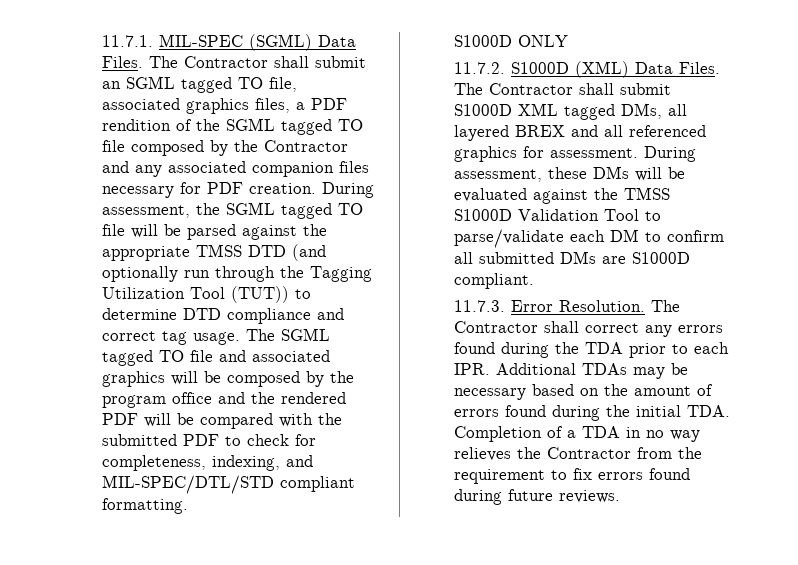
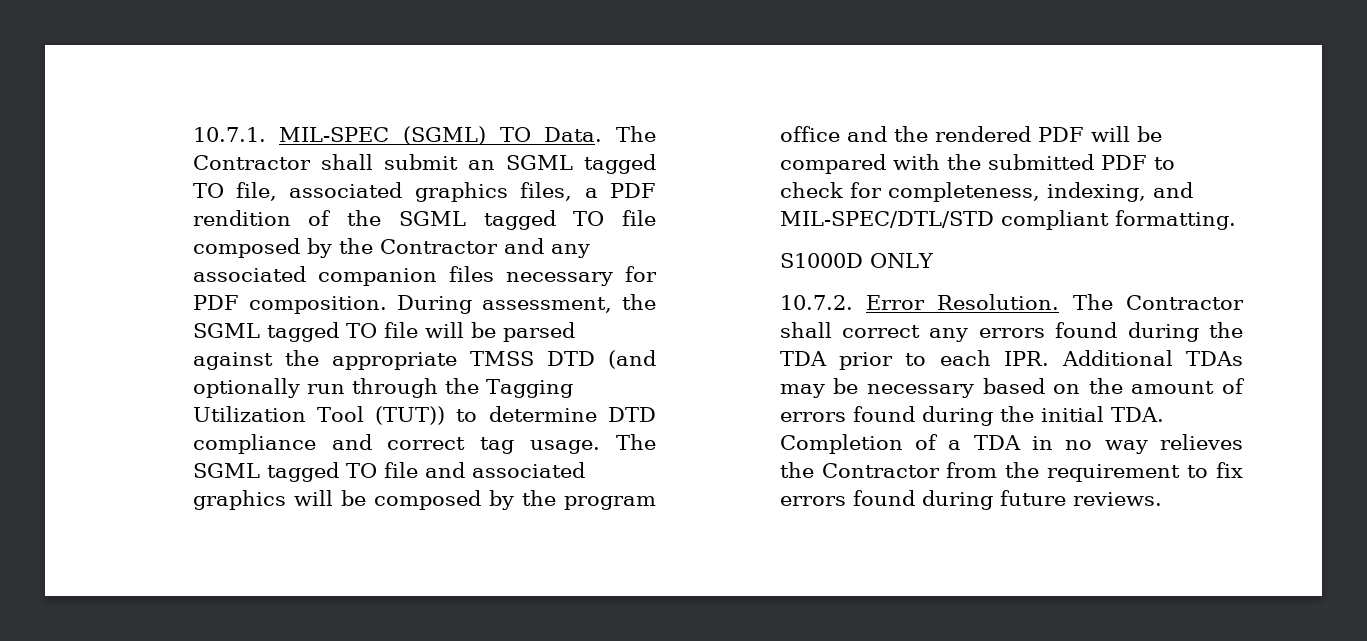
- 11.7.1. MIL-SPEC (SGML) Data Files.
+ 10.7.1. MIL-SPEC (SGML) TO Data.
- The Contractor shall submit an SGML tagged TO file, associated graphics files, a PDF rendition of the SGML tagged TO file composed by the Contractor and any associated companion files necessary for PDF creation.
+ The Contractor shall submit an SGML tagged TO file, associated graphics files, a PDF rendition of the SGML tagged TO file composed by the Contractor and any associated companion files necessary for PDF composition.
- 11.7.2. S1000D (XML) Data Files. The Contractor shall submit S1000D XML tagged DMs, all layered BREX and all referenced graphics for assessment. During assessment, these DMs will be evaluated against the TMSS S1000D Validation Tool to parse/validate each DM to confirm all submitted DMs are S1000D compliant.
- 11.7.3. Error Resolution.
+ 10.7.2. Error Resolution.

